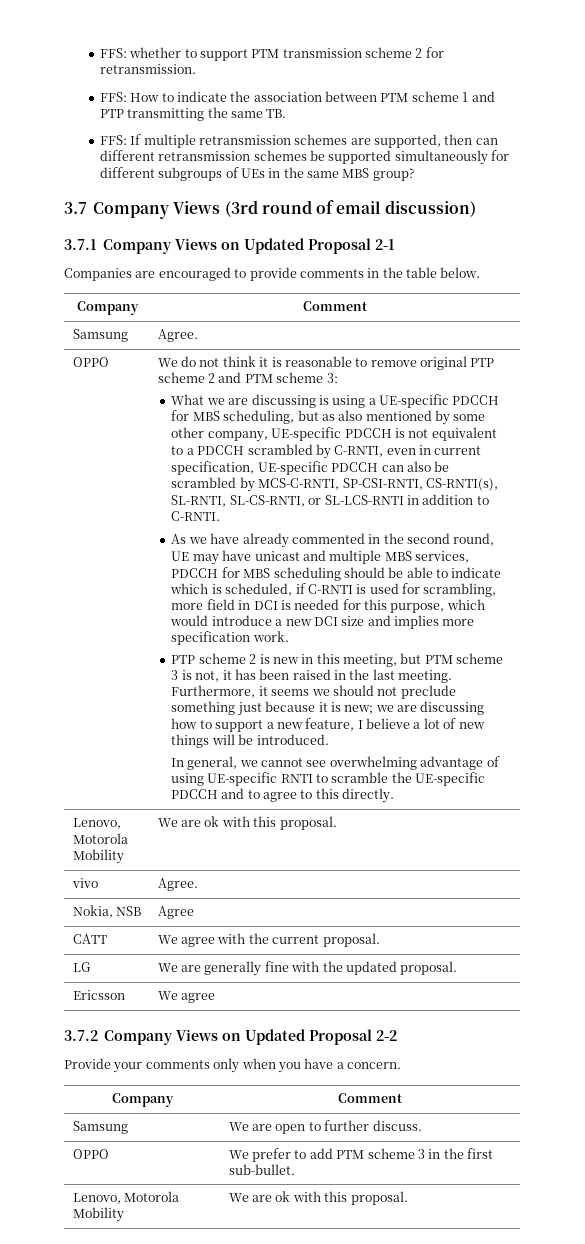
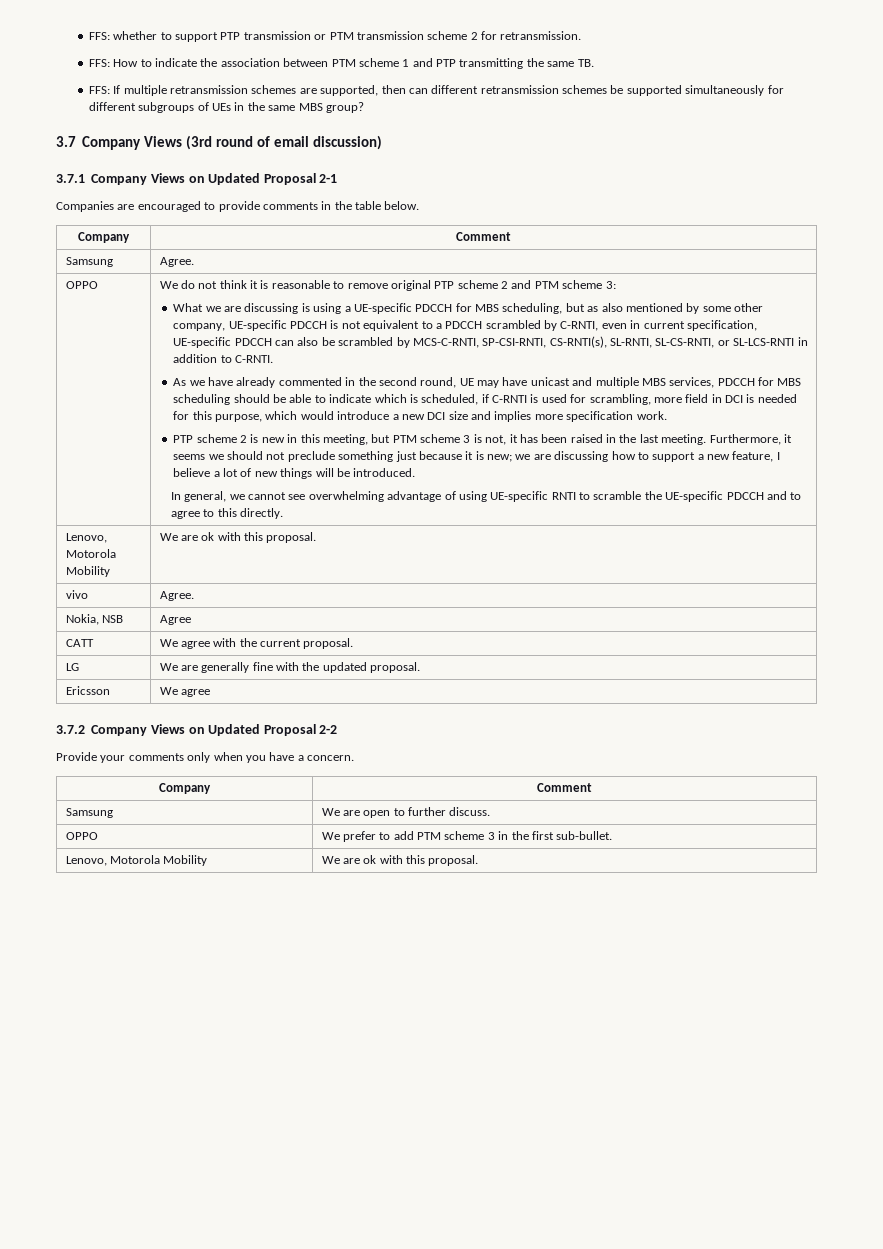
- FFS: whether to support PTM transmission scheme 2 for retransmission.
+ FFS: whether to support PTP transmission or PTM transmission scheme 2 for retransmission.

